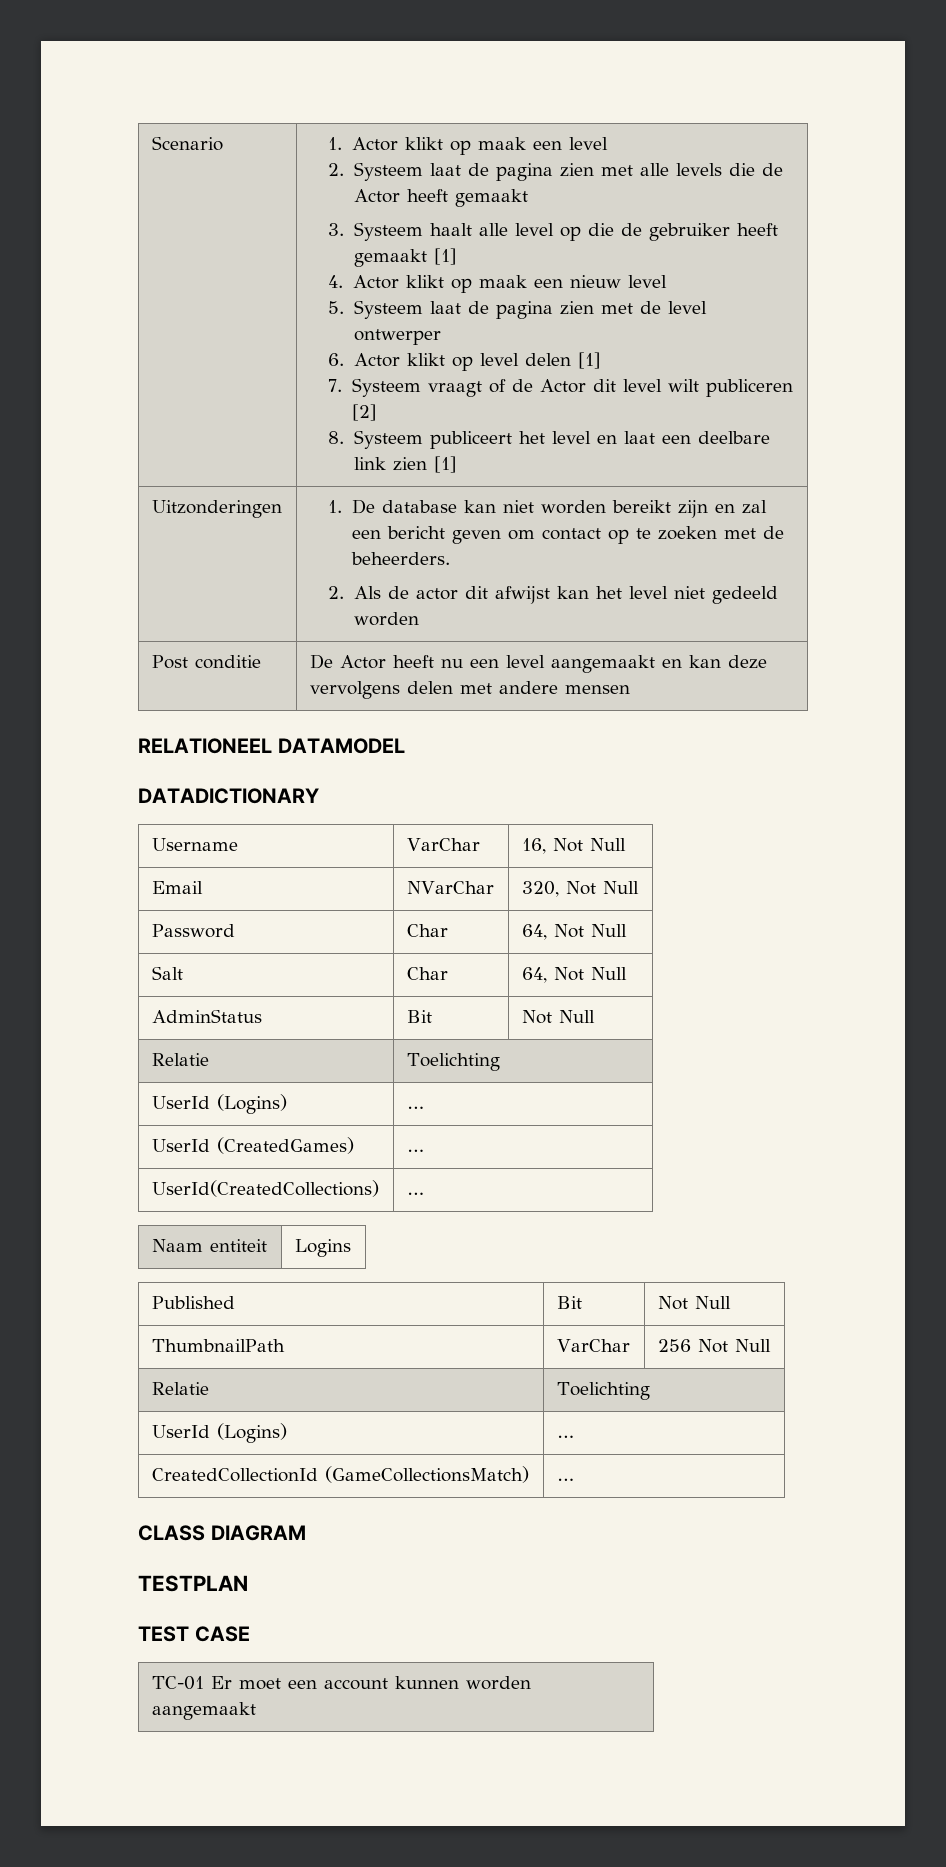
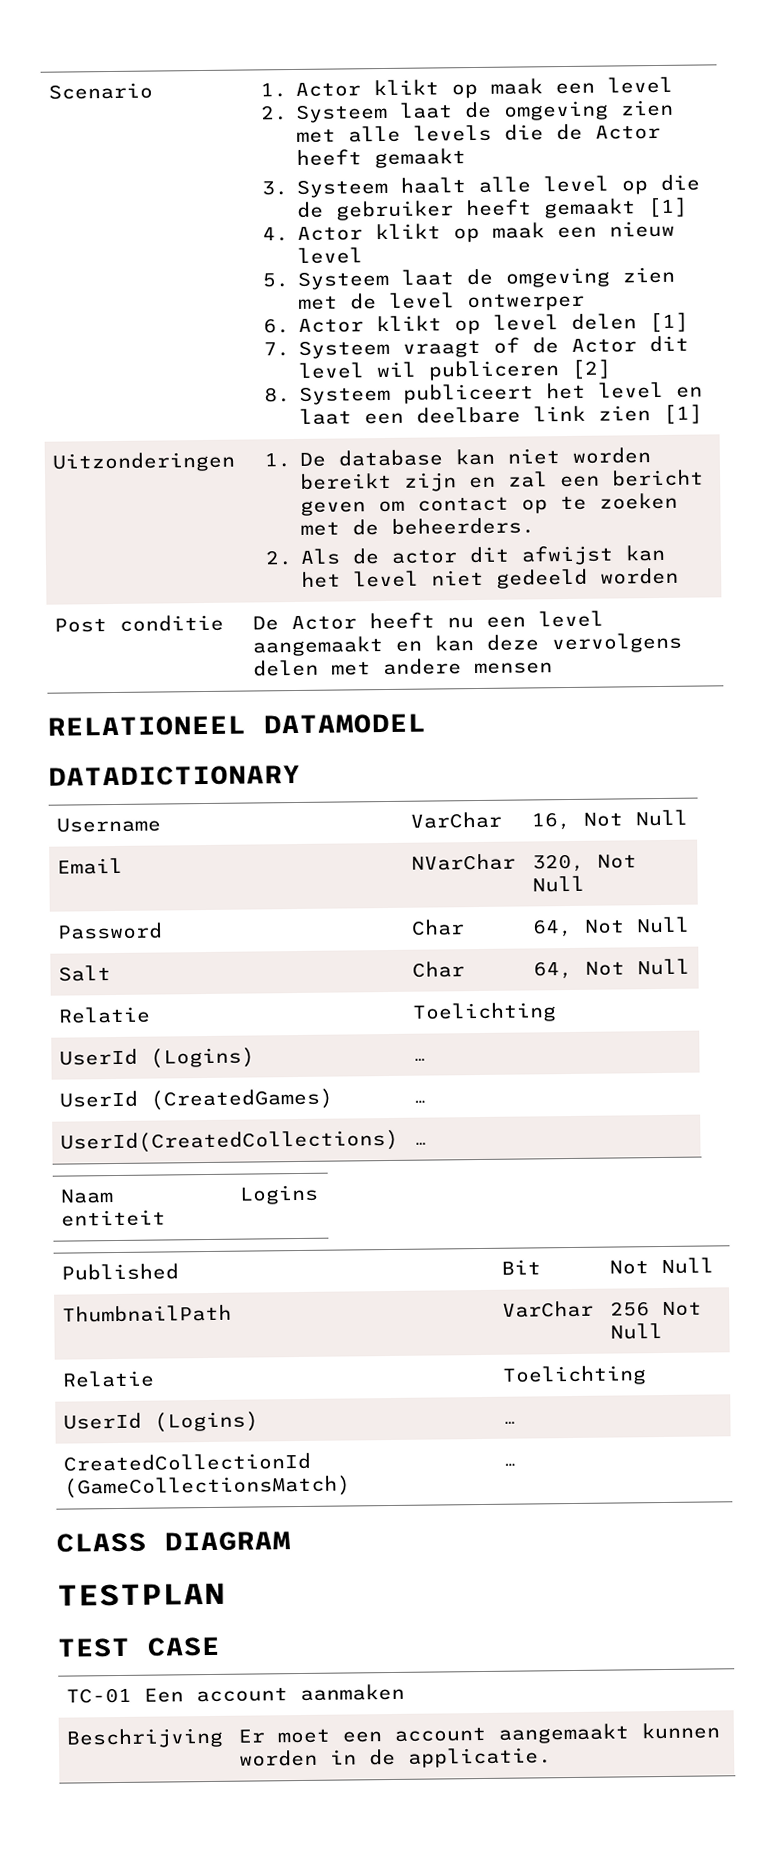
- 2. Systeem laat de pagina zien met alle levels die de Actor heeft gemaakt
+ 2. Systeem laat de omgeving zien met alle levels die de Actor heeft gemaakt
- 5. Systeem laat de pagina zien met de level ontwerper
+ 5. Systeem laat de omgeving zien met de level ontwerper
- 7. Systeem vraagt of de Actor dit level wilt publiceren [2]
+ 7. Systeem vraagt of de Actor dit level wil publiceren [2]
- AdminStatus | Bit | Not Null
- TC-01 Er moet een account kunnen worden aangemaakt
+ TC-01 Een account aanmaken
+ Beschrijving | Er moet een account aangemaakt kunnen worden in de applicatie.

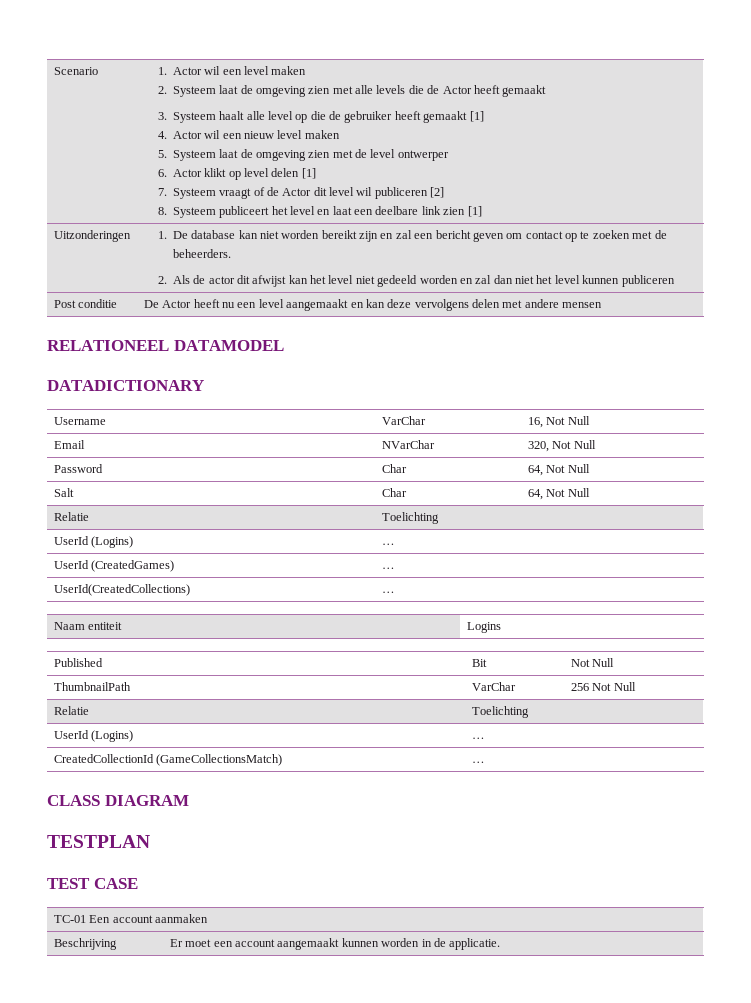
- 1. Actor klikt op maak een level
+ 1. Actor wil een level maken
- 4. Actor klikt op maak een nieuw level
+ 4. Actor wil een nieuw level maken
- 2. Als de actor dit afwijst kan het level niet gedeeld worden
+ 2. Als de actor dit afwijst kan het level niet gedeeld worden en zal dan niet het level kunnen publiceren

